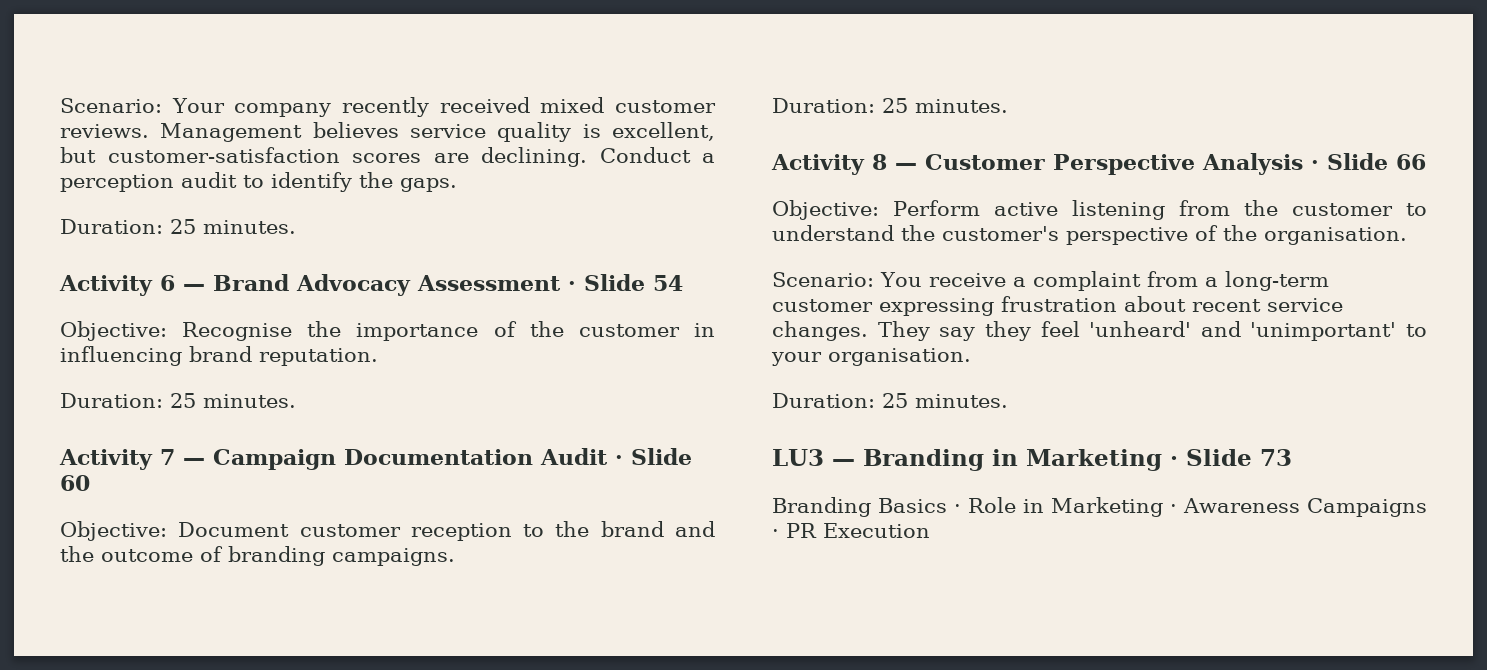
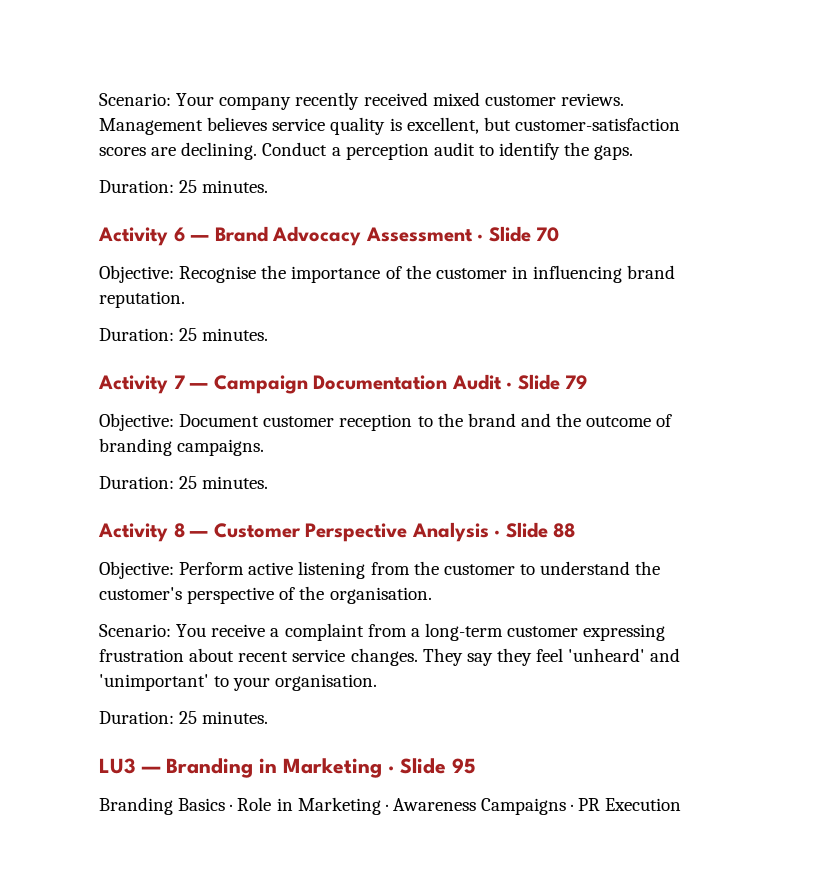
- Activity 6 — Brand Advocacy Assessment · Slide 54
+ Activity 6 — Brand Advocacy Assessment · Slide 70
- Activity 7 — Campaign Documentation Audit · Slide 60
+ Activity 7 — Campaign Documentation Audit · Slide 79
- Activity 8 — Customer Perspective Analysis · Slide 66
+ Activity 8 — Customer Perspective Analysis · Slide 88
- LU3 — Branding in Marketing · Slide 73
+ LU3 — Branding in Marketing · Slide 95

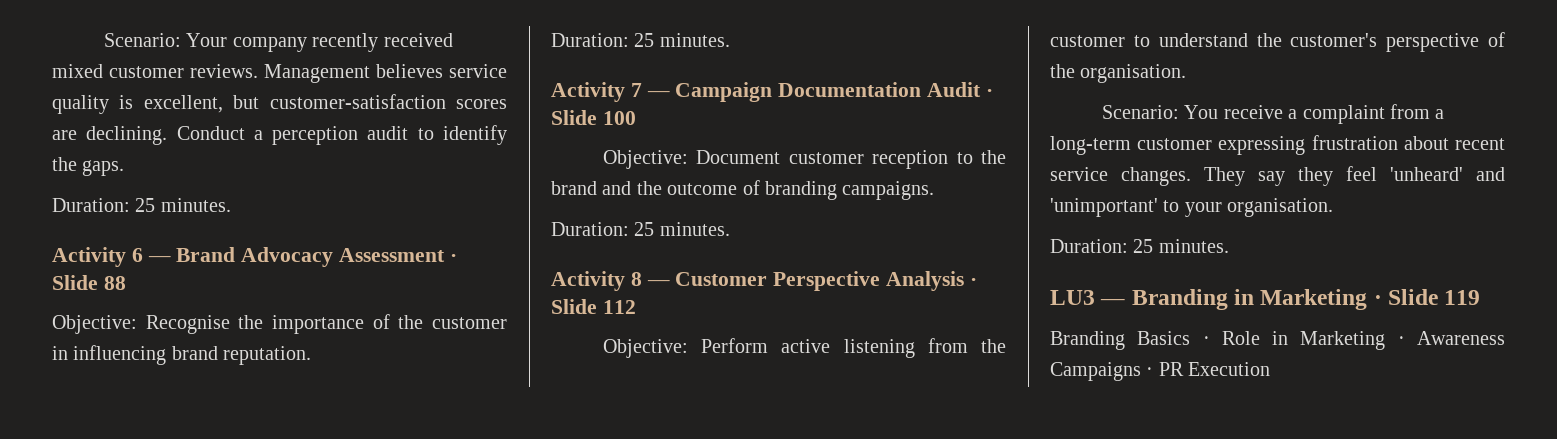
- Activity 6 — Brand Advocacy Assessment · Slide 70
+ Activity 6 — Brand Advocacy Assessment · Slide 88
- Activity 7 — Campaign Documentation Audit · Slide 79
+ Activity 7 — Campaign Documentation Audit · Slide 100
- Activity 8 — Customer Perspective Analysis · Slide 88
+ Activity 8 — Customer Perspective Analysis · Slide 112
- LU3 — Branding in Marketing · Slide 95
+ LU3 — Branding in Marketing · Slide 119

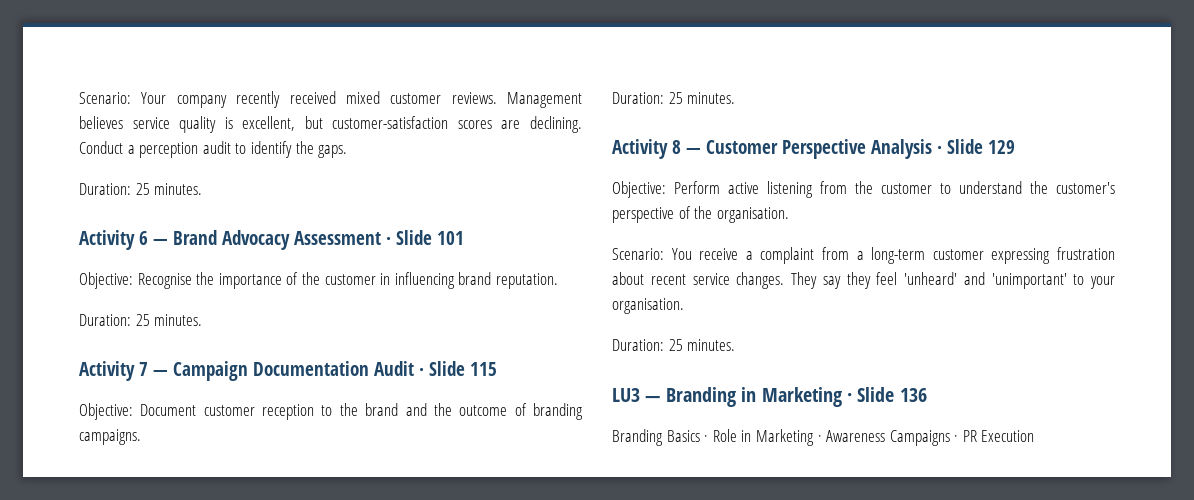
- Activity 6 — Brand Advocacy Assessment · Slide 88
+ Activity 6 — Brand Advocacy Assessment · Slide 101
- Activity 7 — Campaign Documentation Audit · Slide 100
+ Activity 7 — Campaign Documentation Audit · Slide 115
- Activity 8 — Customer Perspective Analysis · Slide 112
+ Activity 8 — Customer Perspective Analysis · Slide 129
- LU3 — Branding in Marketing · Slide 119
+ LU3 — Branding in Marketing · Slide 136

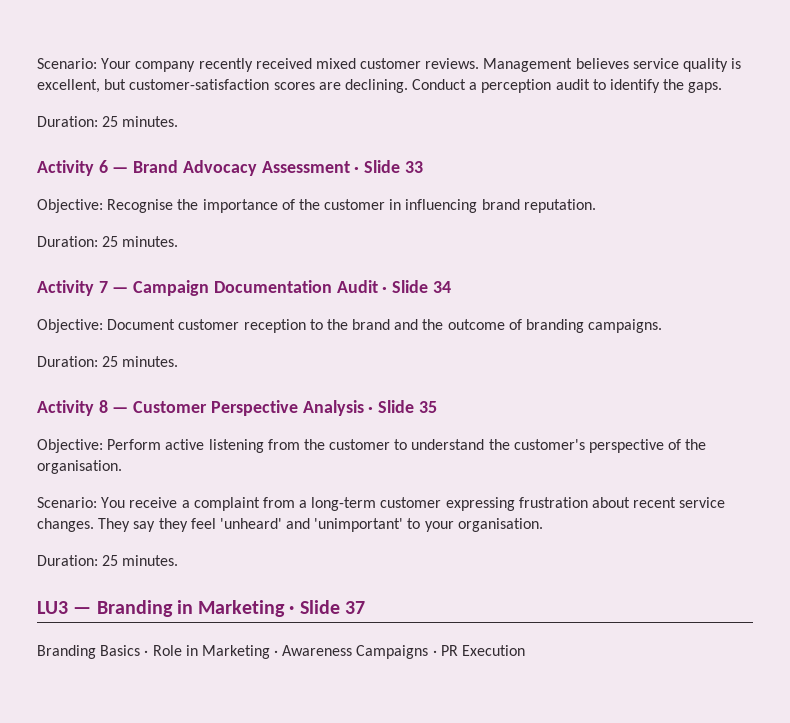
- Activity 6 — Brand Advocacy Assessment · Slide 101
+ Activity 6 — Brand Advocacy Assessment · Slide 33
- Activity 7 — Campaign Documentation Audit · Slide 115
+ Activity 7 — Campaign Documentation Audit · Slide 34
- Activity 8 — Customer Perspective Analysis · Slide 129
+ Activity 8 — Customer Perspective Analysis · Slide 35
- LU3 — Branding in Marketing · Slide 136
+ LU3 — Branding in Marketing · Slide 37

